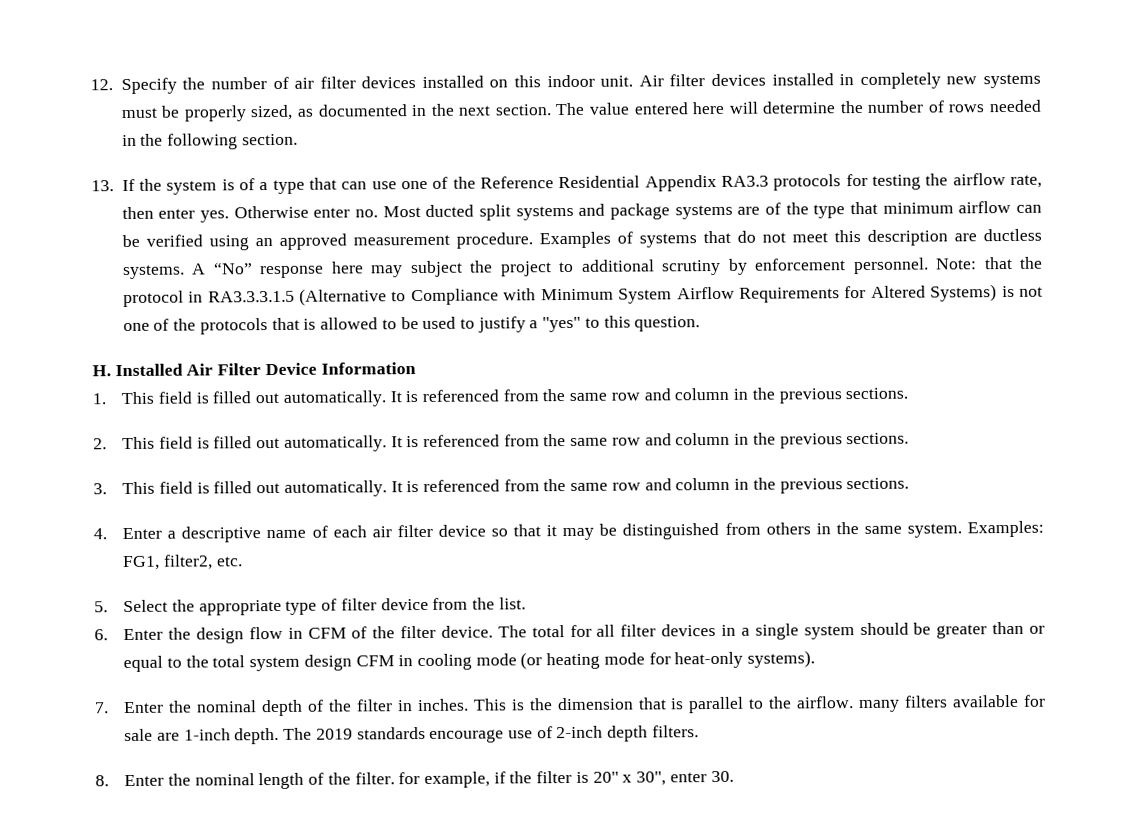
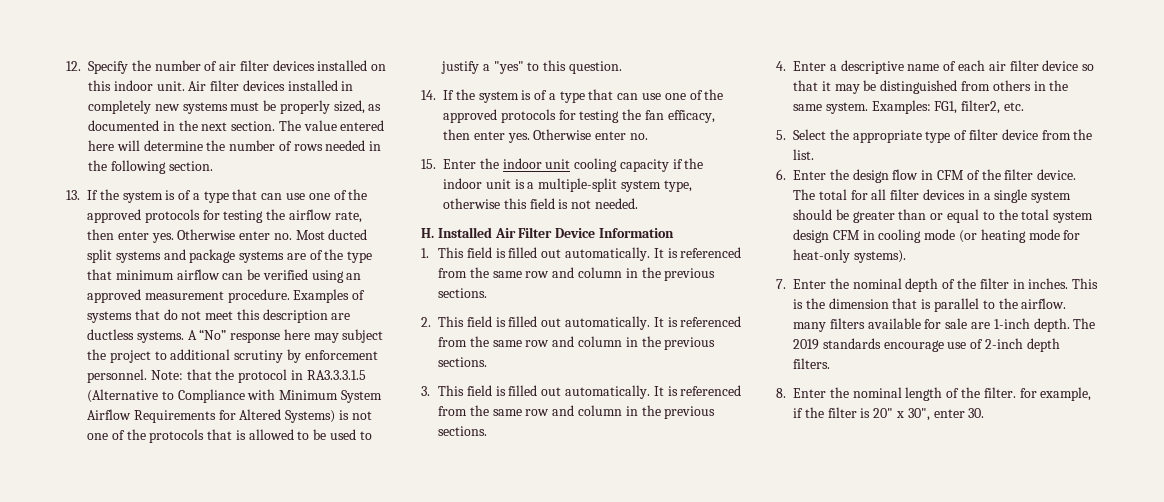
- 13. If the system is of a type that can use one of the Reference Residential Appendix RA3.3 protocols for testing the airflow rate, then enter yes.
+ 13. If the system is of a type that can use one of the approved protocols for testing the airflow rate, then enter yes.
+ 14. If the system is of a type that can use one of the approved protocols for testing the fan efficacy, then enter yes. Otherwise enter no.
+ 15. Enter the indoor unit cooling capacity if the indoor unit is a multiple-split system type, otherwise this field is not needed.

